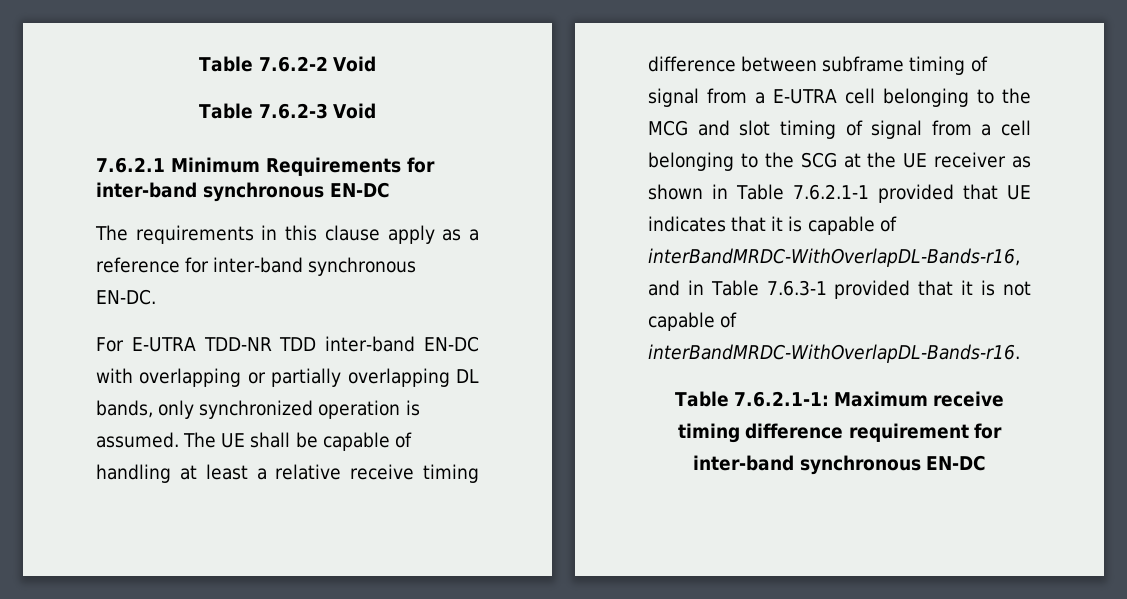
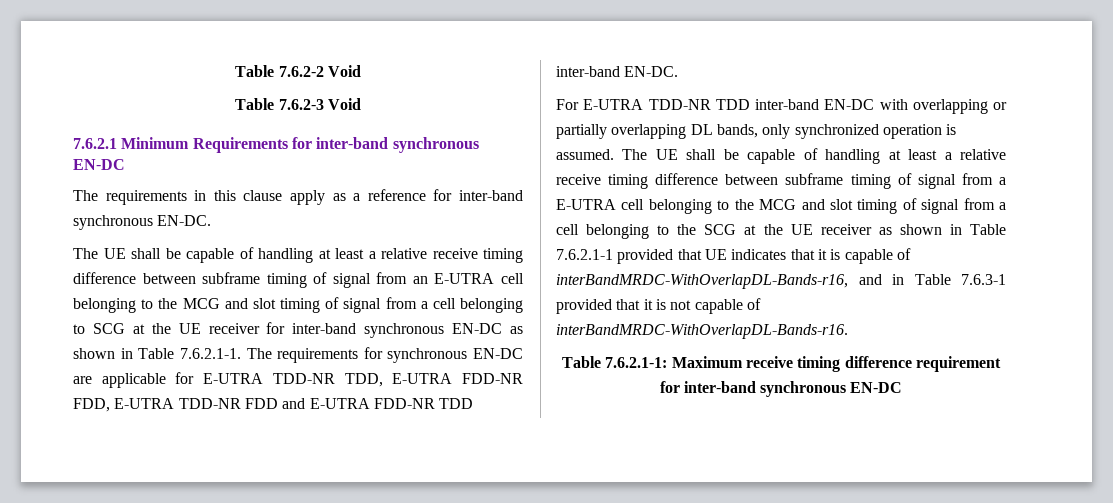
+ The UE shall be capable of handling at least a relative receive timing difference between subframe timing of signal from an E-UTRA cell belonging to the MCG and slot timing of signal from a cell belonging to SCG at the UE receiver for inter-band synchronous EN-DC as shown in Table 7.6.2.1-1. The requirements for synchronous EN-DC are applicable for E-UTRA TDD-NR TDD, E-UTRA FDD-NR FDD, E-UTRA TDD-NR FDD and E-UTRA FDD-NR TDD inter-band EN-DC.

